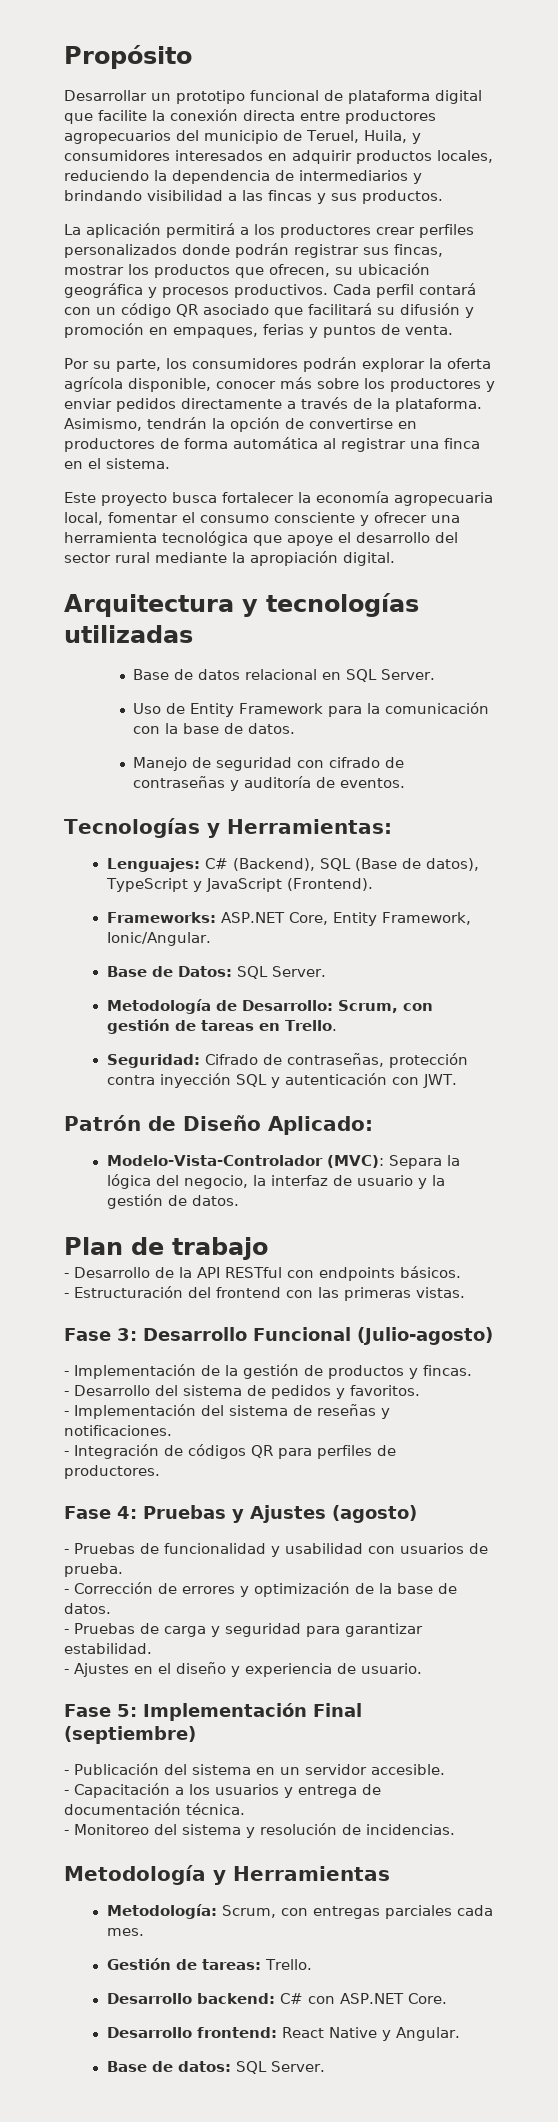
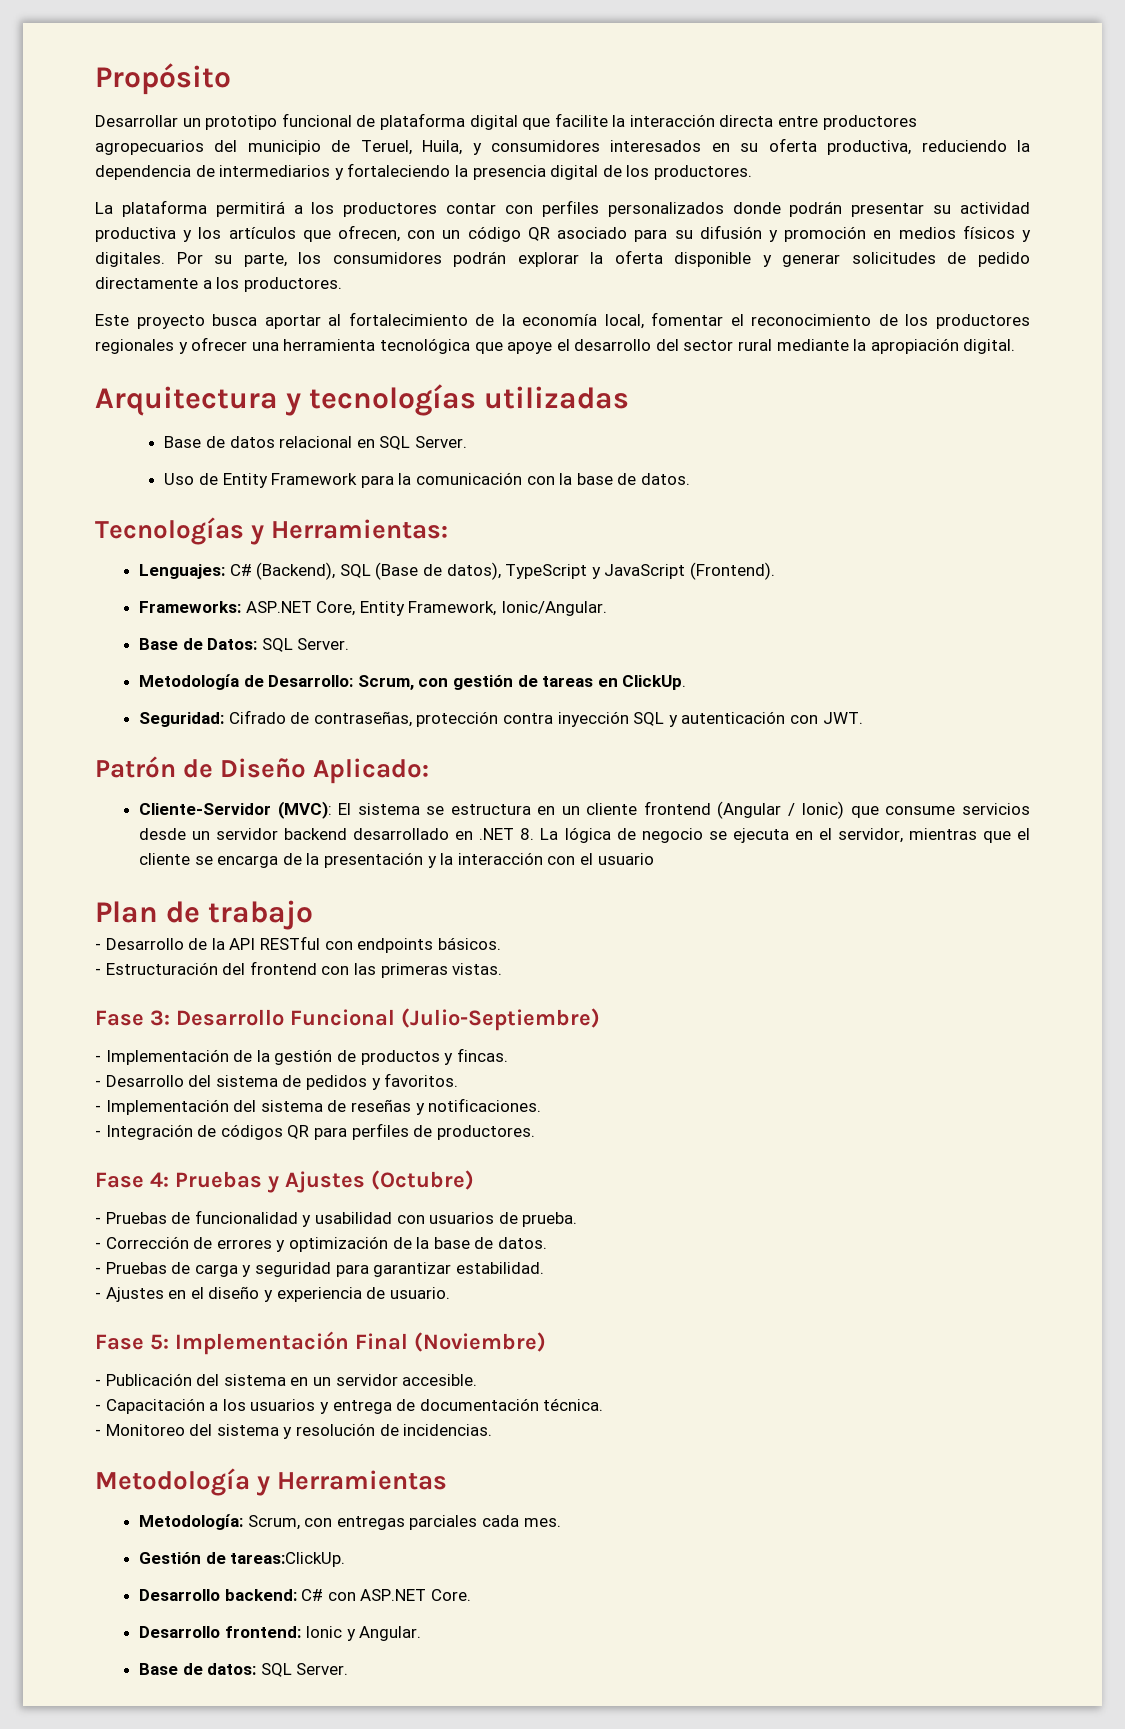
- Desarrollar un prototipo funcional de plataforma digital que facilite la conexión directa entre productores agropecuarios del municipio de Teruel, Huila, y consumidores interesados en adquirir productos locales, reduciendo la dependencia de intermediarios y brindando visibilidad a las fincas y sus productos.
- La aplicación permitirá a los productores crear perfiles personalizados donde podrán registrar sus fincas, mostrar los productos que ofrecen, su ubicación geográfica y procesos productivos. Cada perfil contará con un código QR asociado que facilitará su difusión y promoción en empaques, ferias y puntos de venta.
- Por su parte, los consumidores podrán explorar la oferta agrícola disponible, conocer más sobre los productores y enviar pedidos directamente a través de la plataforma. Asimismo, tendrán la opción de convertirse en productores de forma automática al registrar una finca en el sistema.
+ Desarrollar un prototipo funcional de plataforma digital que facilite la interacción directa entre productores agropecuarios del municipio de Teruel, Huila, y consumidores interesados en su oferta productiva, reduciendo la dependencia de intermediarios y fortaleciendo la presencia digital de los productores.
+ La plataforma permitirá a los productores contar con perfiles personalizados donde podrán presentar su actividad productiva y los artículos que ofrecen, con un código QR asociado para su difusión y promoción en medios físicos y digitales. Por su parte, los consumidores podrán explorar la oferta disponible y generar solicitudes de pedido directamente a los productores.
- Este proyecto busca fortalecer la economía agropecuaria local, fomentar el consumo consciente y ofrecer una herramienta tecnológica que apoye el desarrollo del sector rural mediante la apropiación digital.
+ Este proyecto busca aportar al fortalecimiento de la economía local, fomentar el reconocimiento de los productores regionales y ofrecer una herramienta tecnológica que apoye el desarrollo del sector rural mediante la apropiación digital.
- Manejo de seguridad con cifrado de contraseñas y auditoría de eventos.
- Metodología de Desarrollo: Scrum, con gestión de tareas en Trello.
+ Metodología de Desarrollo: Scrum, con gestión de tareas en ClickUp.
- Modelo-Vista-Controlador (MVC): Separa la lógica del negocio, la interfaz de usuario y la gestión de datos.
+ Cliente-Servidor (MVC): El sistema se estructura en un cliente frontend (Angular / Ionic) que consume servicios desde un servidor backend desarrollado en .NET 8. La lógica de negocio se ejecuta en el servidor, mientras que el cliente se encarga de la presentación y la interacción con el usuario
- Fase 3: Desarrollo Funcional (Julio-agosto)
+ Fase 3: Desarrollo Funcional (Julio-Septiembre)
- Fase 4: Pruebas y Ajustes (agosto)
+ Fase 4: Pruebas y Ajustes (Octubre)
- Fase 5: Implementación Final (septiembre)
+ Fase 5: Implementación Final (Noviembre)
- Gestión de tareas: Trello.
+ Gestión de tareas:ClickUp.
- Desarrollo frontend: React Native y Angular.
+ Desarrollo frontend: Ionic y Angular.

